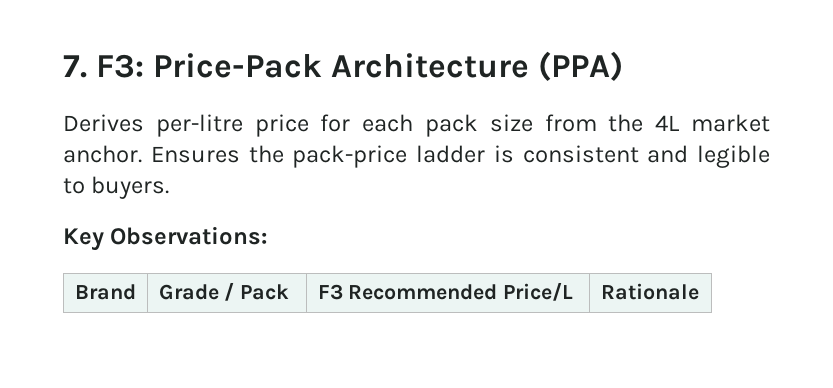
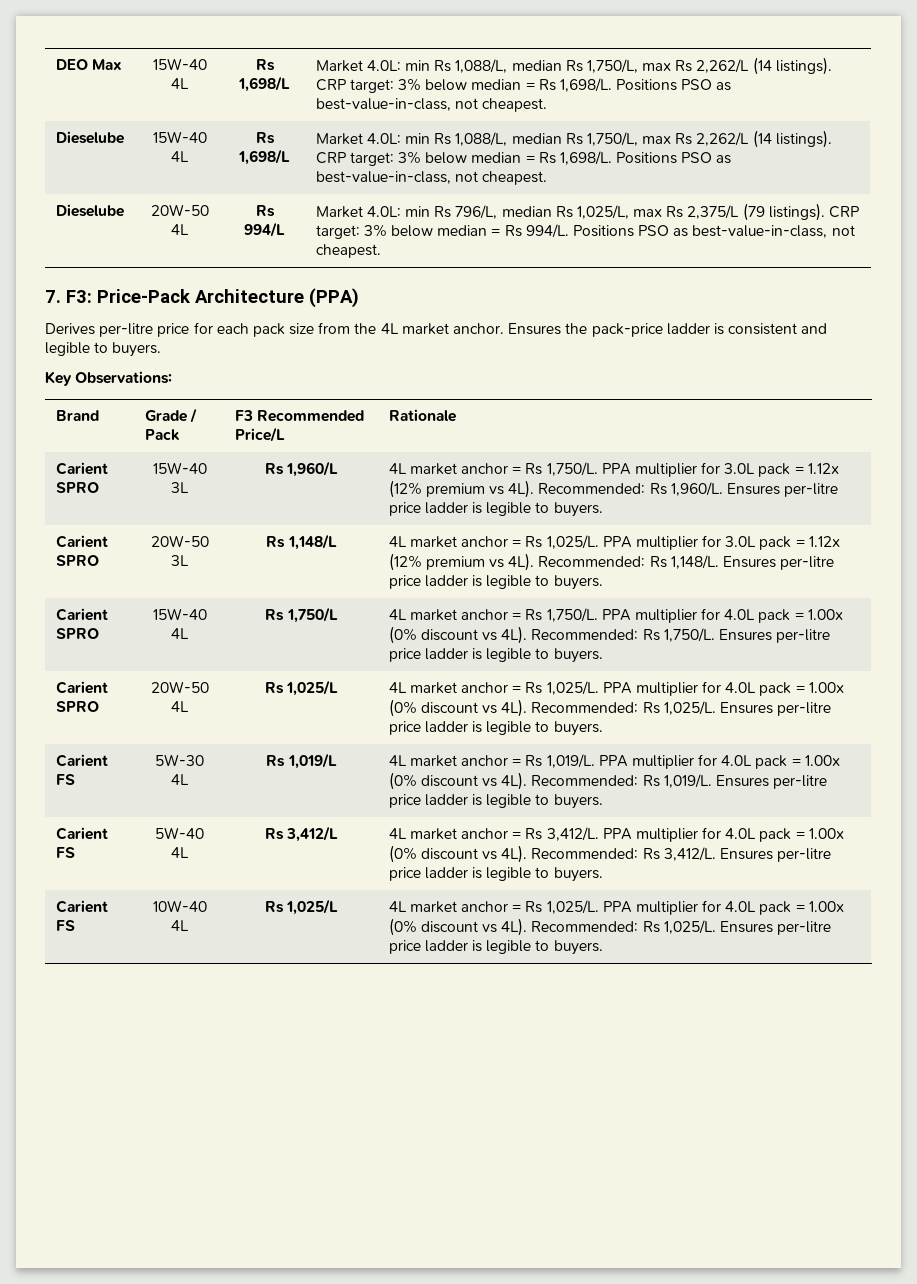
+ DEO Max | 15W-40 4L | Rs 1,698/L | Market 4.0L: min Rs 1,088/L, median Rs 1,750/L, max Rs 2,262/L (14 listings). CRP target: 3% below median = Rs 1,698/L. Positions PSO as best-value-in-class, not cheapest.
+ Dieselube | 15W-40 4L | Rs 1,698/L | Market 4.0L: min Rs 1,088/L, median Rs 1,750/L, max Rs 2,262/L (14 listings). CRP target: 3% below median = Rs 1,698/L. Positions PSO as best-value-in-class, not cheapest.
+ Dieselube | 20W-50 4L | Rs 994/L | Market 4.0L: min Rs 796/L, median Rs 1,025/L, max Rs 2,375/L (79 listings). CRP target: 3% below median = Rs 994/L. Positions PSO as best-value-in-class, not cheapest.
+ Carient SPRO | 15W-40 3L | Rs 1,960/L | 4L market anchor = Rs 1,750/L. PPA multiplier for 3.0L pack = 1.12x (12% premium vs 4L). Recommended: Rs 1,960/L. Ensures per-litre price ladder is legible to buyers.
+ Carient SPRO | 20W-50 3L | Rs 1,148/L | 4L market anchor = Rs 1,025/L. PPA multiplier for 3.0L pack = 1.12x (12% premium vs 4L). Recommended: Rs 1,148/L. Ensures per-litre price ladder is legible to buyers.
+ Carient SPRO | 15W-40 4L | Rs 1,750/L | 4L market anchor = Rs 1,750/L. PPA multiplier for 4.0L pack = 1.00x (0% discount vs 4L). Recommended: Rs 1,750/L. Ensures per-litre price ladder is legible to buyers.
+ Carient SPRO | 20W-50 4L | Rs 1,025/L | 4L market anchor = Rs 1,025/L. PPA multiplier for 4.0L pack = 1.00x (0% discount vs 4L). Recommended: Rs 1,025/L. Ensures per-litre price ladder is legible to buyers.
+ Carient FS | 5W-30 4L | Rs 1,019/L | 4L market anchor = Rs 1,019/L. PPA multiplier for 4.0L pack = 1.00x (0% discount vs 4L). Recommended: Rs 1,019/L. Ensures per-litre price ladder is legible to buyers.
+ Carient FS | 5W-40 4L | Rs 3,412/L | 4L market anchor = Rs 3,412/L. PPA multiplier for 4.0L pack = 1.00x (0% discount vs 4L). Recommended: Rs 3,412/L. Ensures per-litre price ladder is legible to buyers.
+ Carient FS | 10W-40 4L | Rs 1,025/L | 4L market anchor = Rs 1,025/L. PPA multiplier for 4.0L pack = 1.00x (0% discount vs 4L). Recommended: Rs 1,025/L. Ensures per-litre price ladder is legible to buyers.

